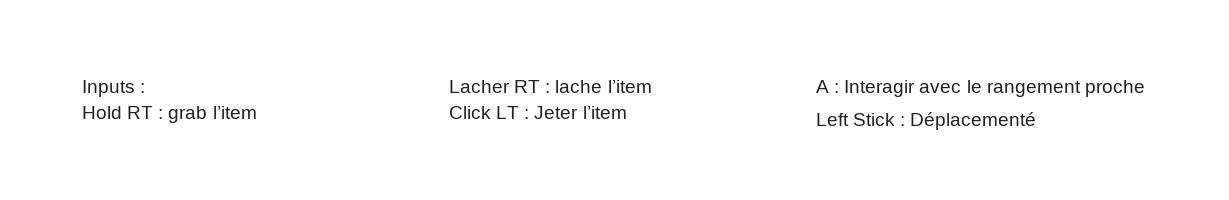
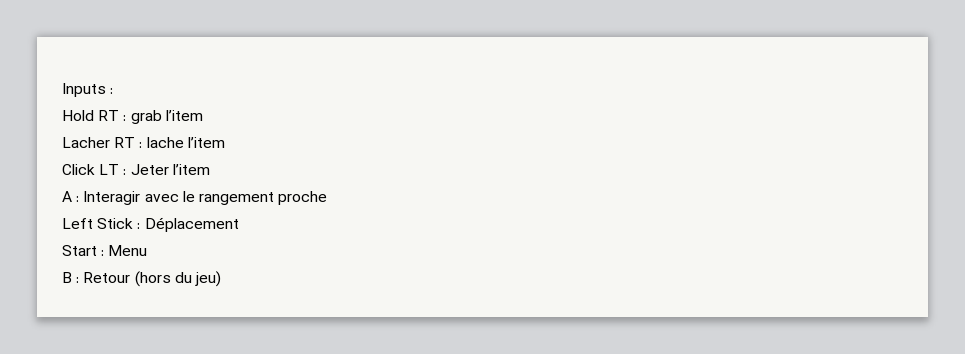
- Left Stick : Déplacementé
+ Left Stick : Déplacement
+ Start : Menu
+ B : Retour (hors du jeu)

